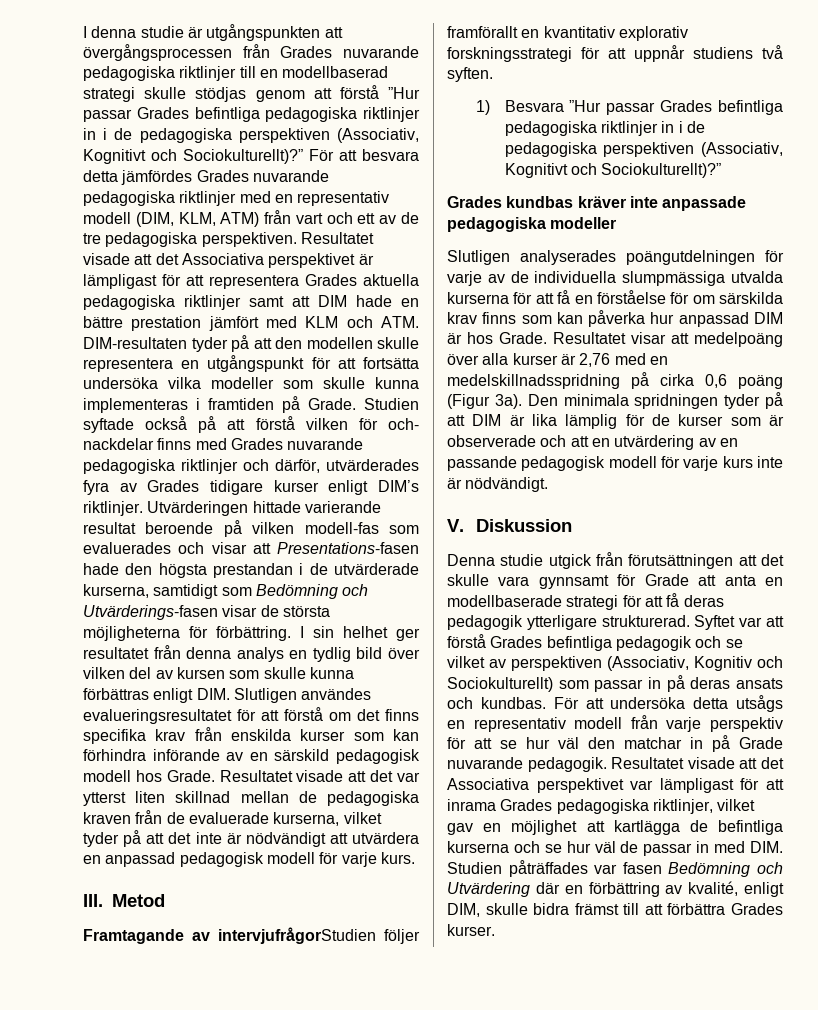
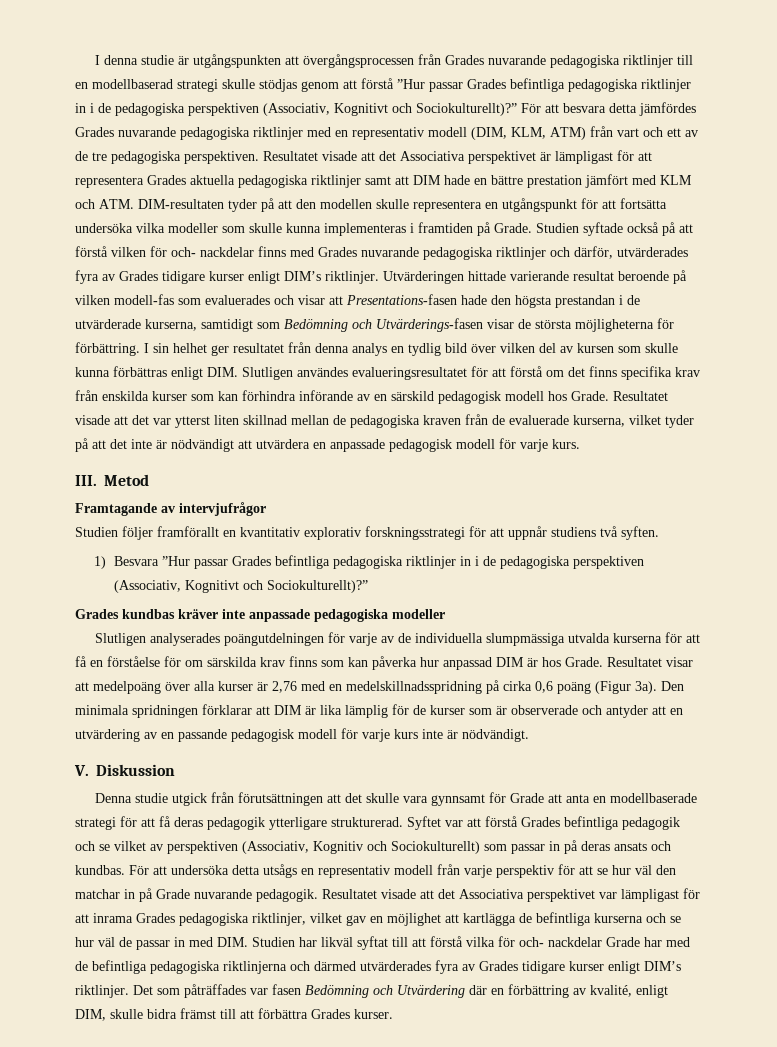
- Resultatet visade att det var ytterst liten skillnad mellan de pedagogiska kraven från de evaluerade kurserna, vilket tyder på att det inte är nödvändigt att utvärdera en anpassad pedagogisk modell för varje kurs.
+ Resultatet visade att det var ytterst liten skillnad mellan de pedagogiska kraven från de evaluerade kurserna, vilket tyder på att det inte är nödvändigt att utvärdera en anpassade pedagogisk modell för varje kurs.
- Framtagande av intervjufrågorStudien följer framförallt en kvantitativ explorativ forskningsstrategi för att uppnår studiens två syften.
+ Framtagande av intervjufrågor
+ Studien följer framförallt en kvantitativ explorativ forskningsstrategi för att uppnår studiens två syften.
- Den minimala spridningen tyder på att DIM är lika lämplig för de kurser som är observerade och att en utvärdering av en passande pedagogisk modell för varje kurs inte är nödvändigt.
+ Den minimala spridningen förklarar att DIM är lika lämplig för de kurser som är observerade och antyder att en utvärdering av en passande pedagogisk modell för varje kurs inte är nödvändigt.
- Resultatet visade att det Associativa perspektivet var lämpligast för att inrama Grades pedagogiska riktlinjer, vilket gav en möjlighet att kartlägga de befintliga kurserna och se hur väl de passar in med DIM. Studien påträffades var fasen Bedömning och Utvärdering där en förbättring av kvalité, enligt DIM, skulle bidra främst till att förbättra Grades kurser.
+ Resultatet visade att det Associativa perspektivet var lämpligast för att inrama Grades pedagogiska riktlinjer, vilket gav en möjlighet att kartlägga de befintliga kurserna och se hur väl de passar in med DIM. Studien har likväl syftat till att förstå vilka för och- nackdelar Grade har med de befintliga pedagogiska riktlinjerna och därmed utvärderades fyra av Grades tidigare kurser enligt DIM’s riktlinjer. Det som påträffades var fasen Bedömning och Utvärdering där en förbättring av kvalité, enligt DIM, skulle bidra främst till att förbättra Grades kurser.

